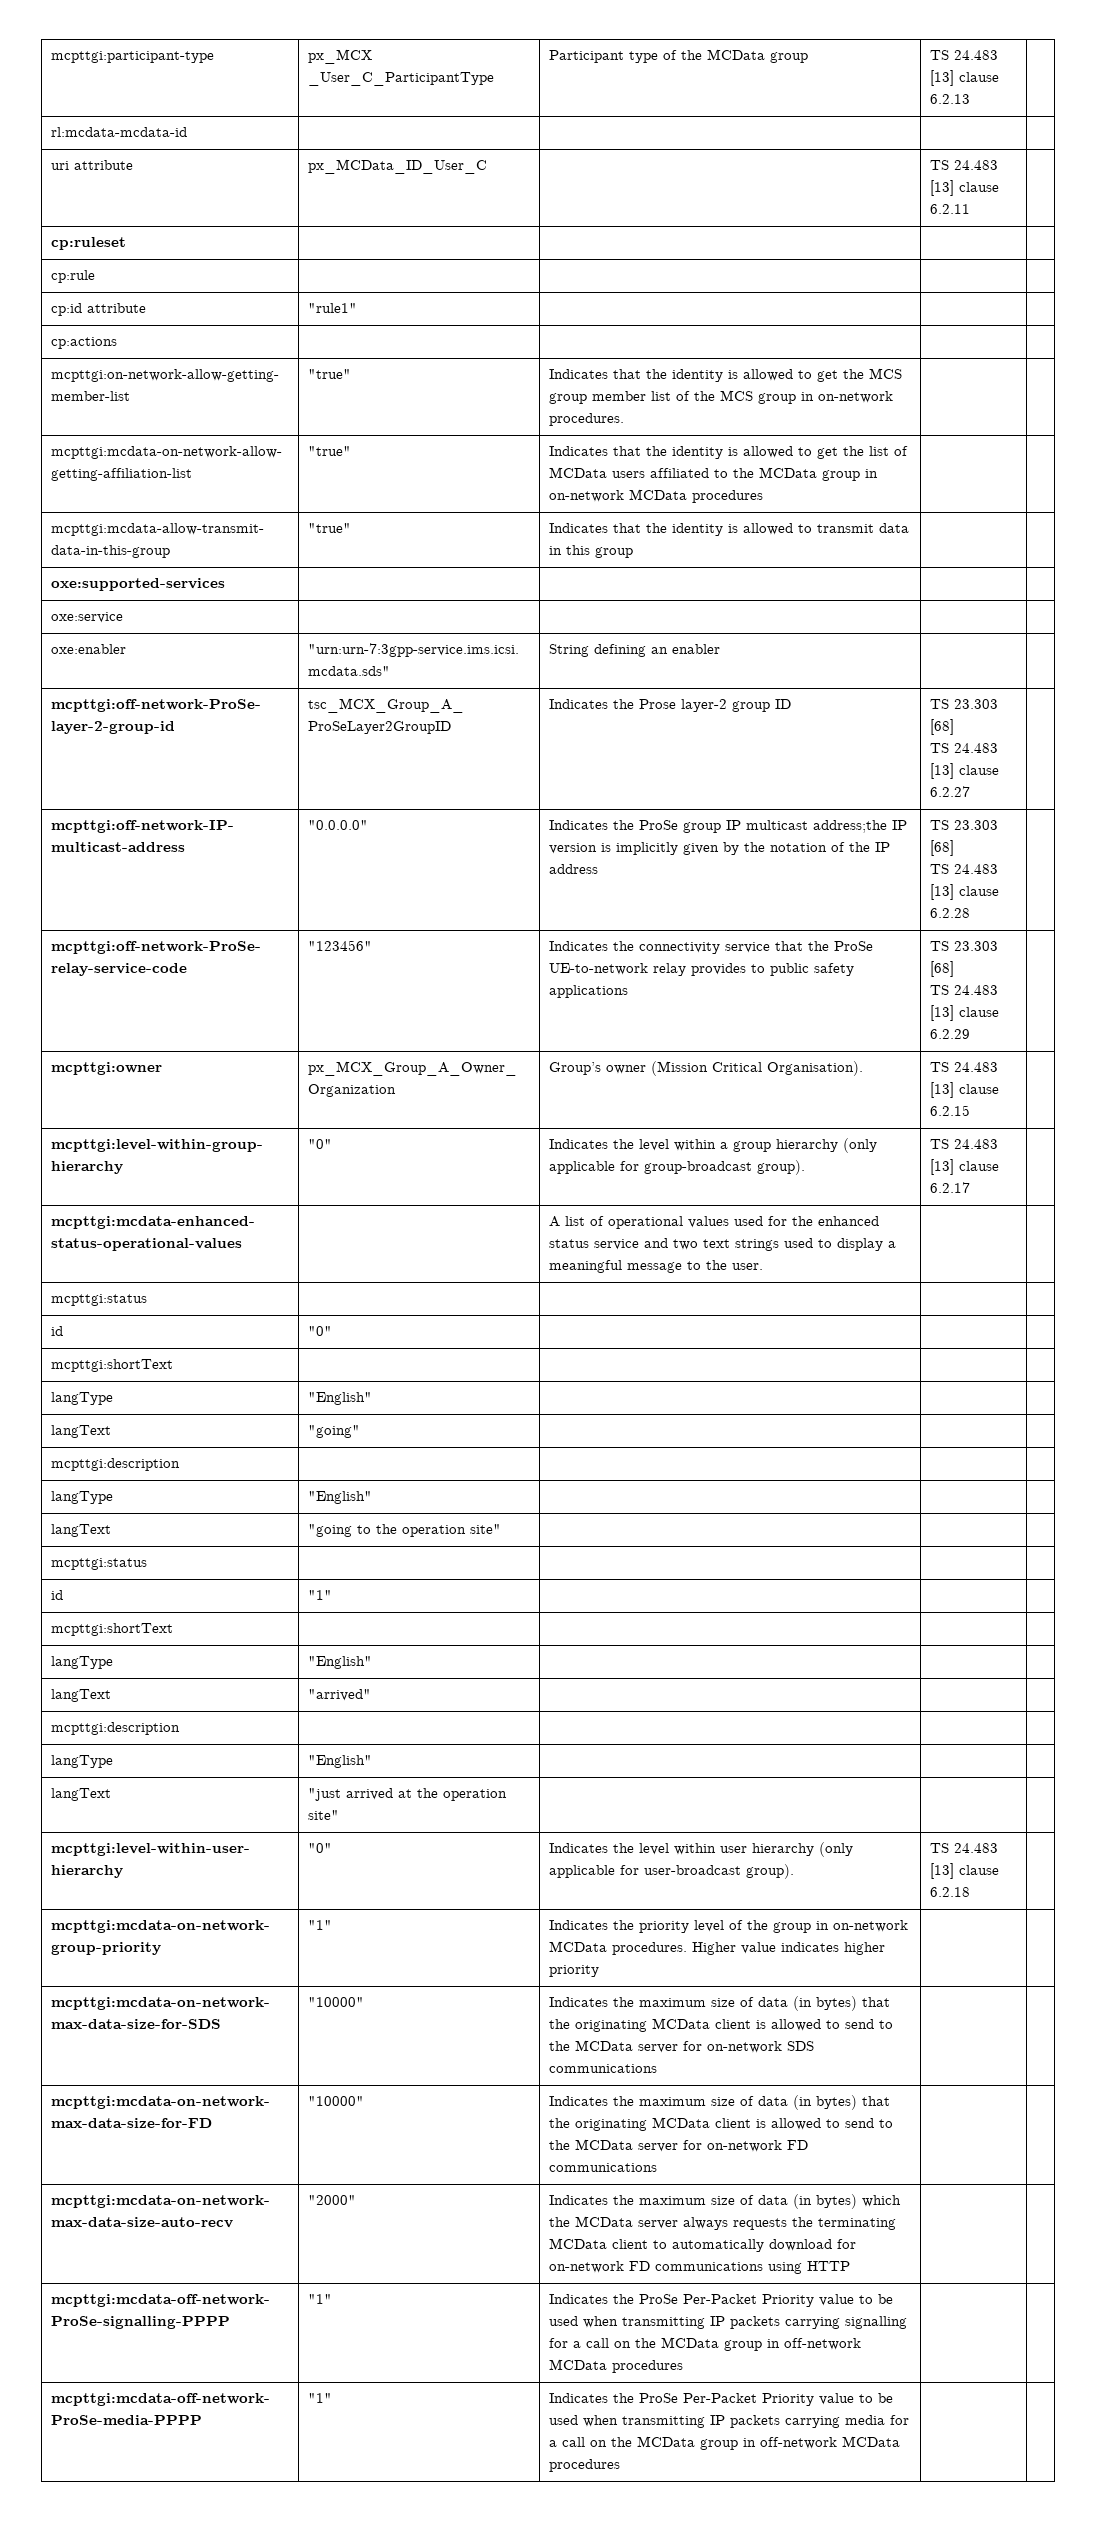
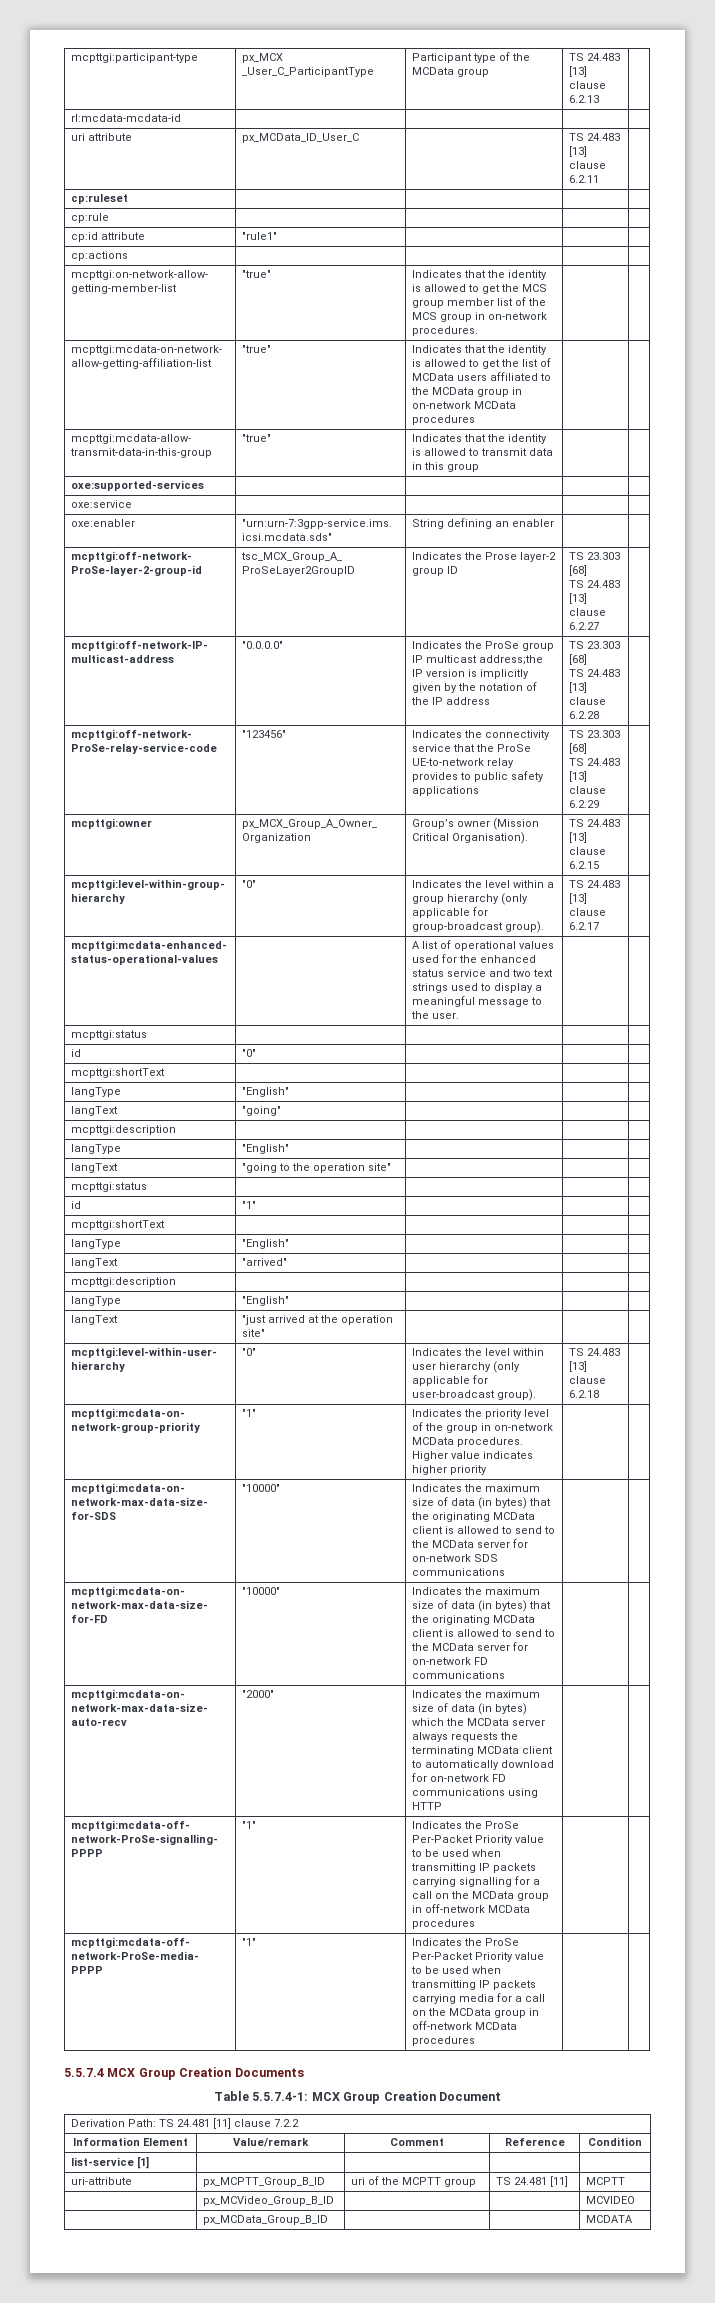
+ 5.5.7.4 MCX Group Creation Documents
+ Table 5.5.7.4-1: MCX Group Creation Document
+ Derivation Path: TS 24.481 [11] clause 7.2.2
+ Information Element | Value/remark | Comment | Reference | Condition
+ list-service [1] | | | |
+ uri-attribute | px_MCPTT_Group_B_ID | uri of the MCPTT group | TS 24.481 [11] | MCPTT
+ | px_MCVideo_Group_B_ID | | | MCVIDEO
+ | px_MCData_Group_B_ID | | | MCDATA

